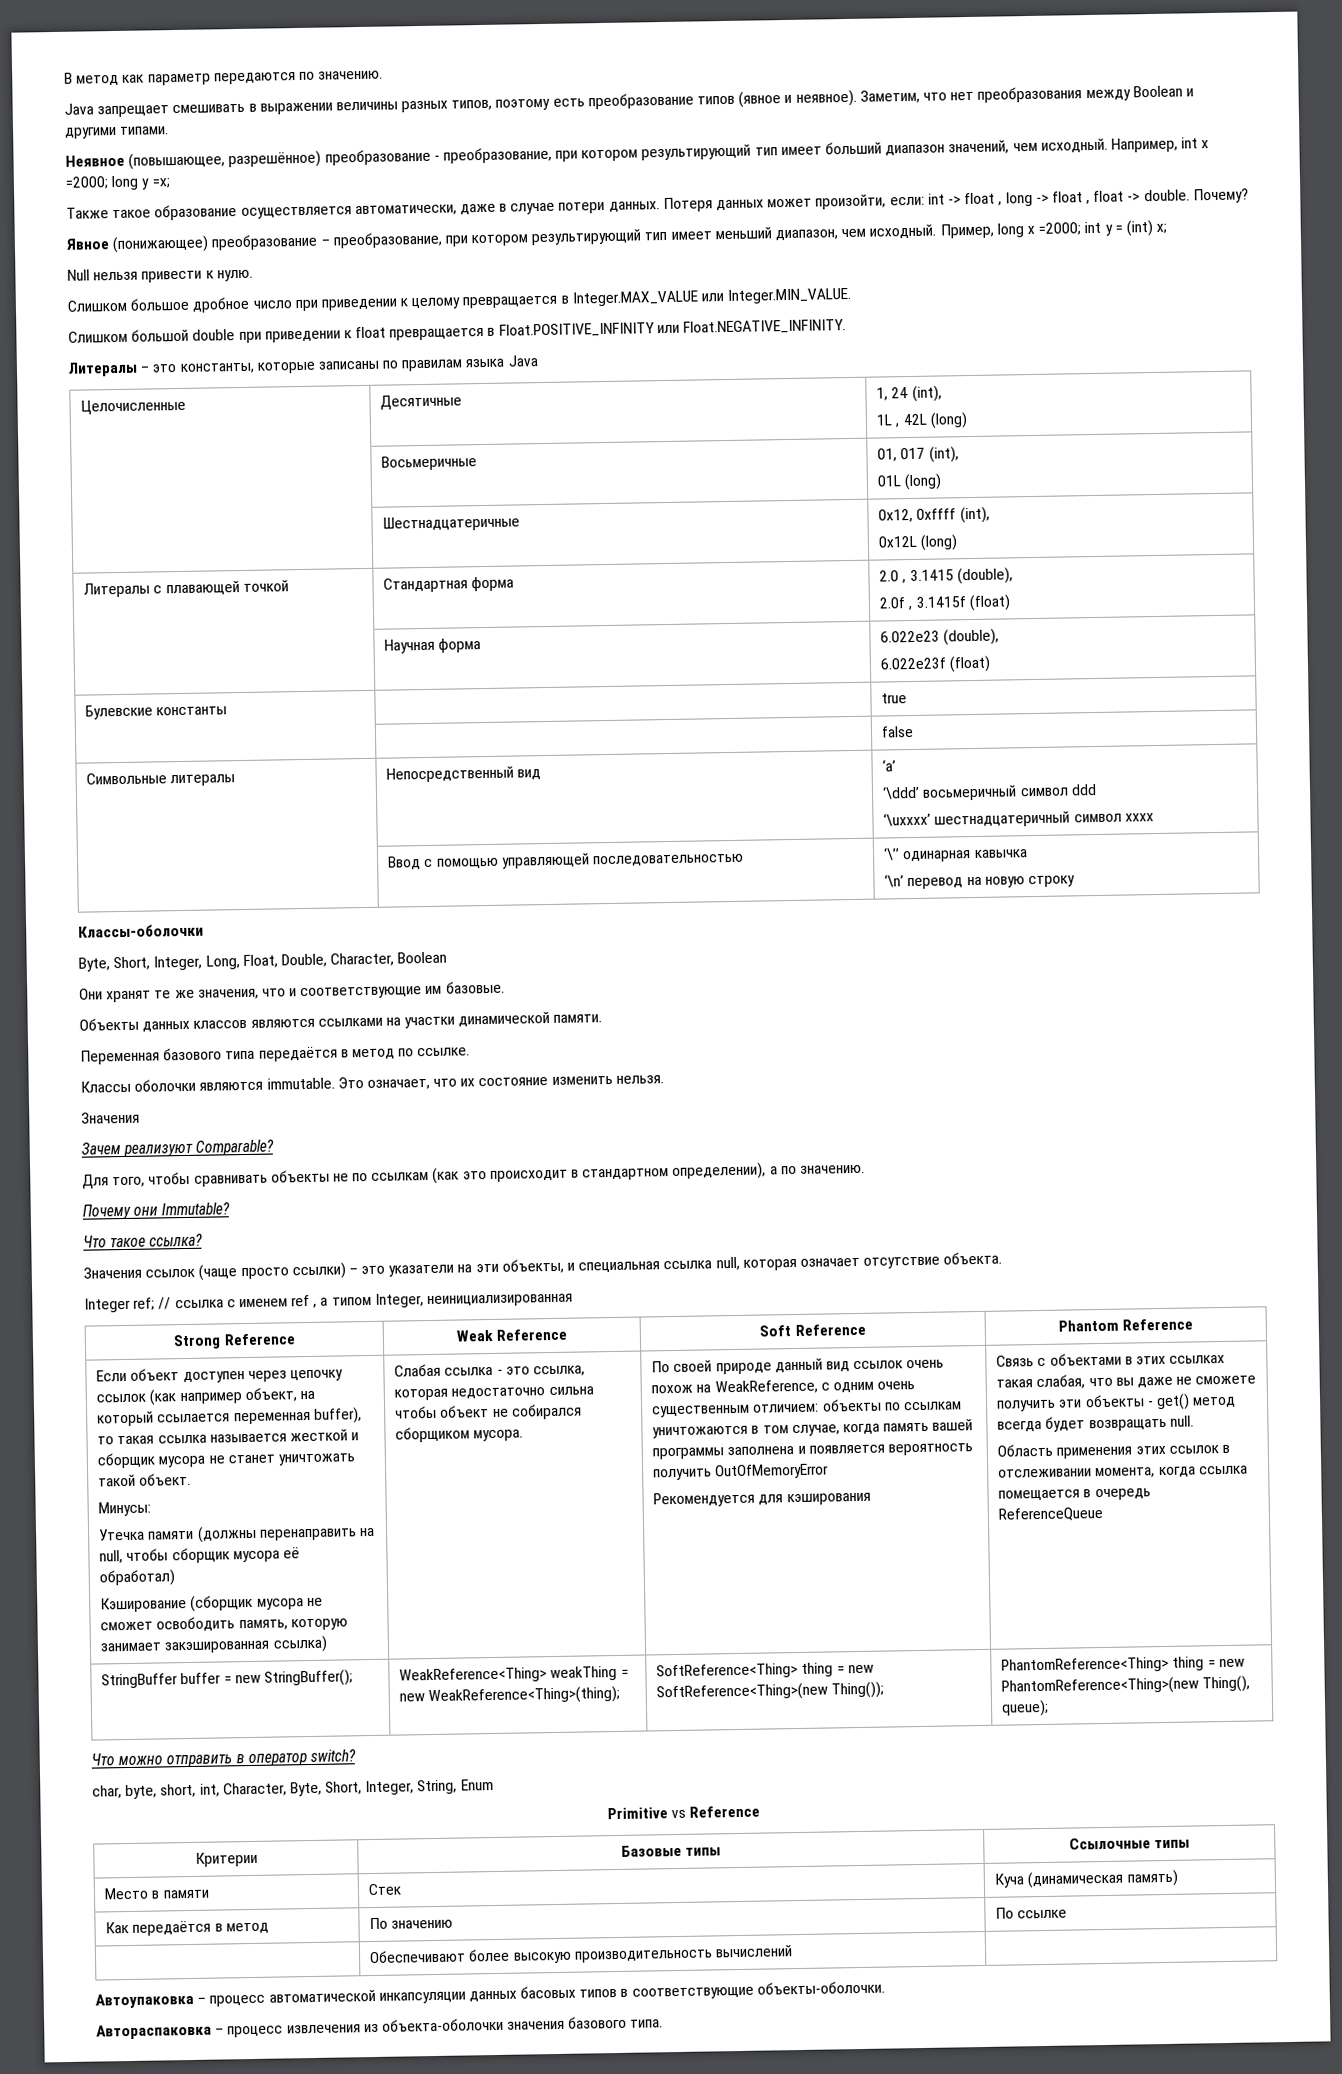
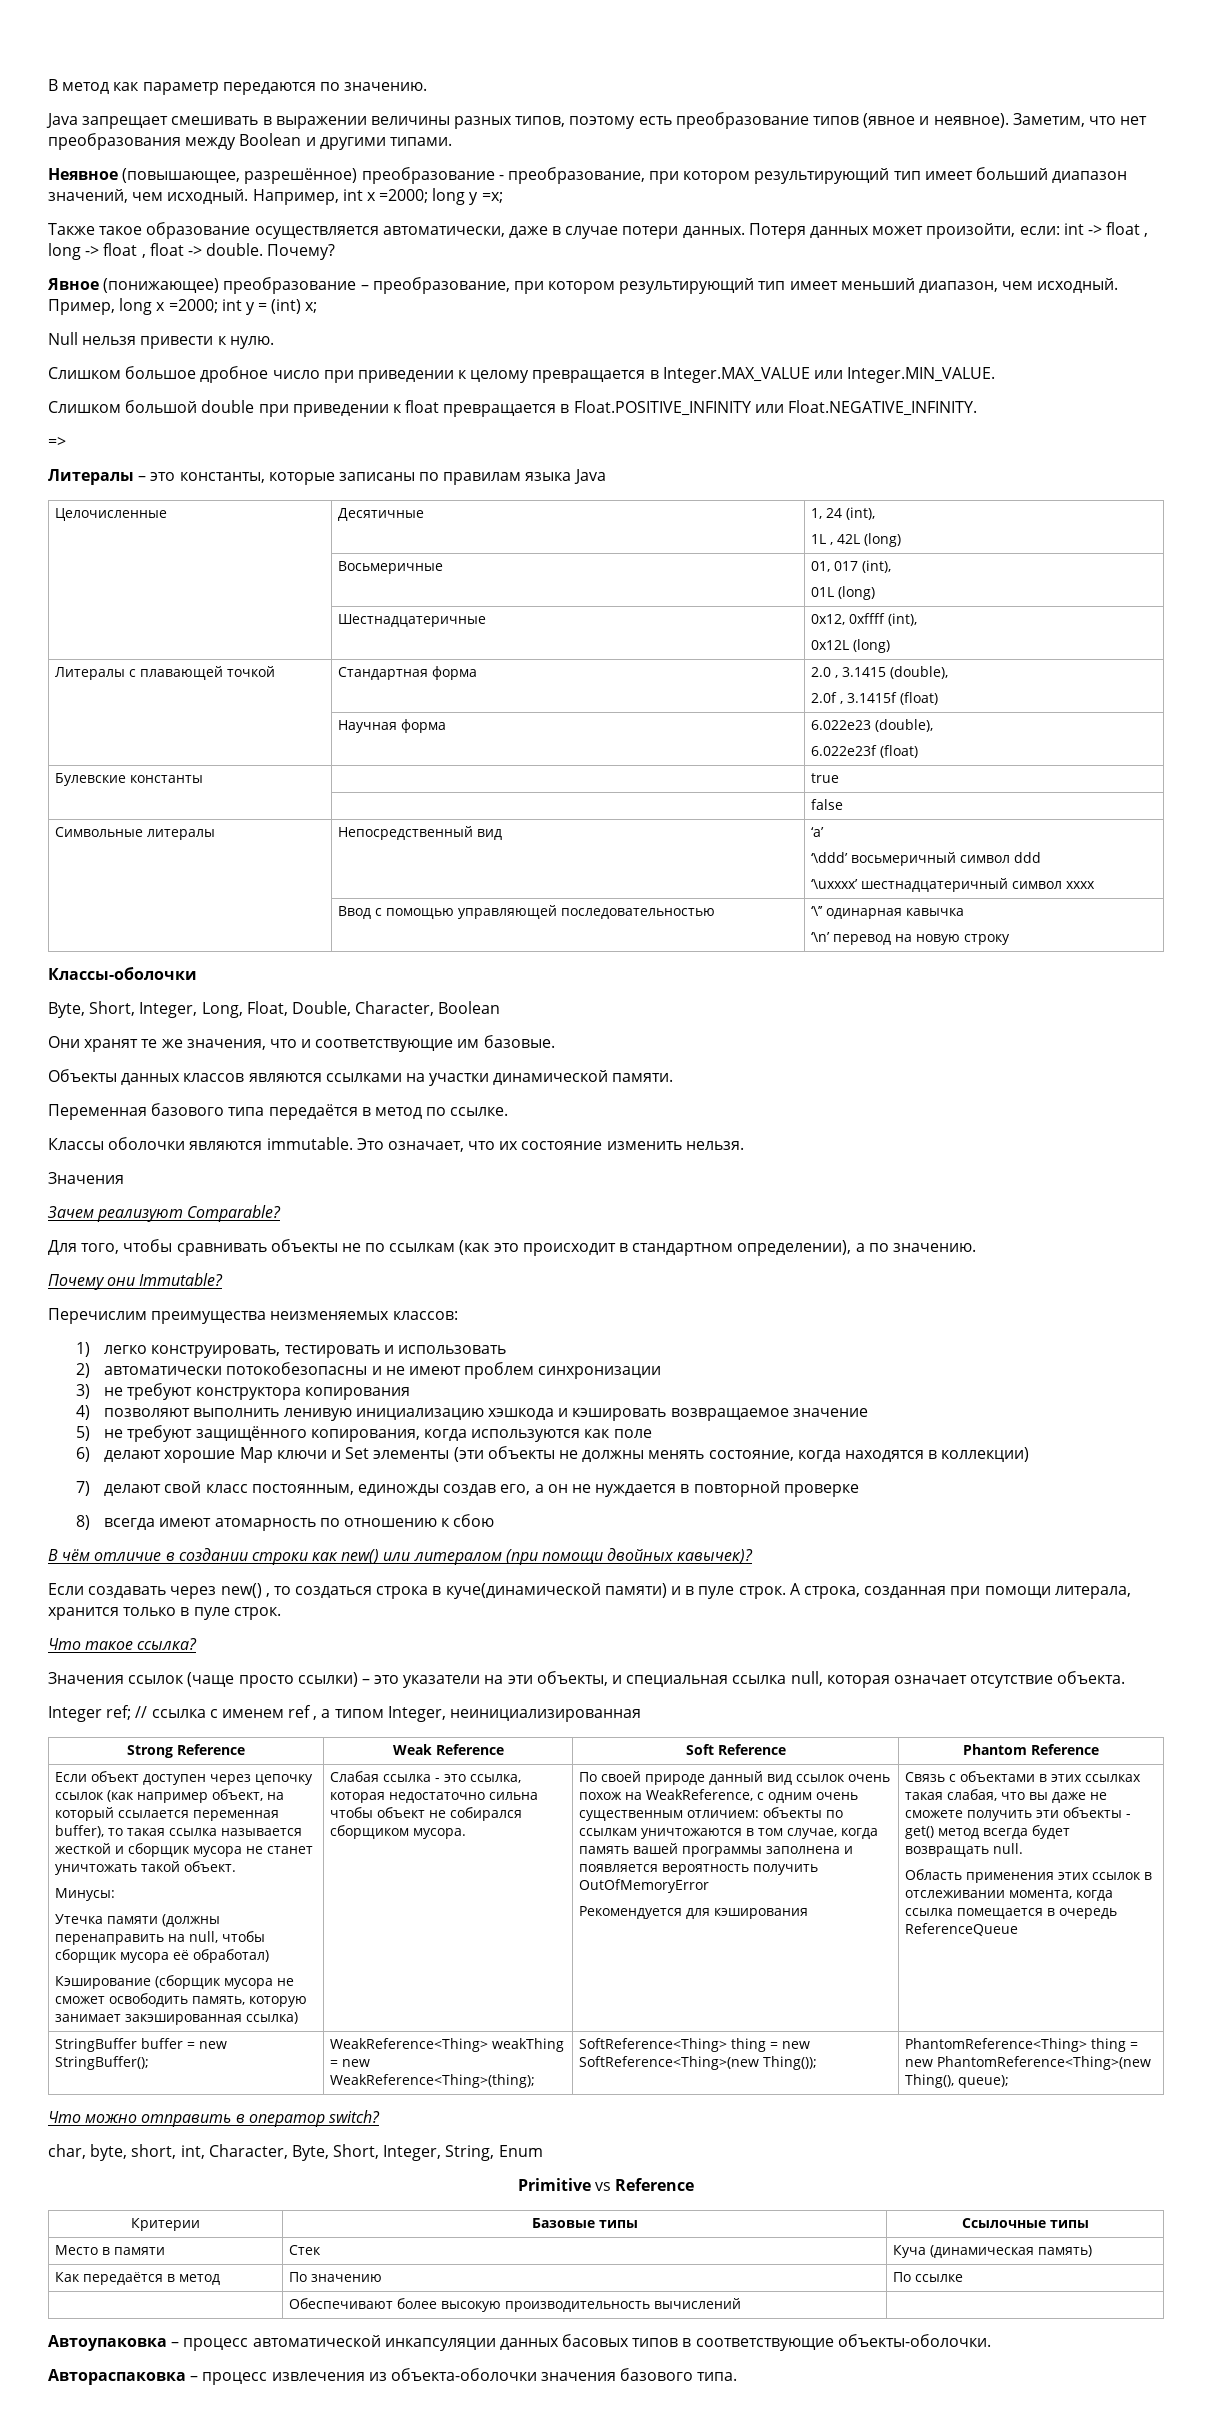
+ =>
+ Перечислим преимущества неизменяемых классов:
+ 1) легко конструировать, тестировать и использовать
+ 2) автоматически потокобезопасны и не имеют проблем синхронизации
+ 3) не требуют конструктора копирования
+ 4) позволяют выполнить ленивую инициализацию хэшкода и кэшировать возвращаемое значение
+ 5) не требуют защищённого копирования, когда используются как поле
+ 6) делают хорошие Map ключи и Set элементы (эти объекты не должны менять состояние, когда находятся в коллекции)
+ 7) делают свой класс постоянным, единожды создав его, а он не нуждается в повторной проверке
+ 8) всегда имеют атомарность по отношению к сбою
+ В чём отличие в создании строки как new() или литералом (при помощи двойных кавычек)?
+ Если создавать через new() , то создаться строка в куче(динамической памяти) и в пуле строк. А строка, созданная при помощи литерала, хранится только в пуле строк.

